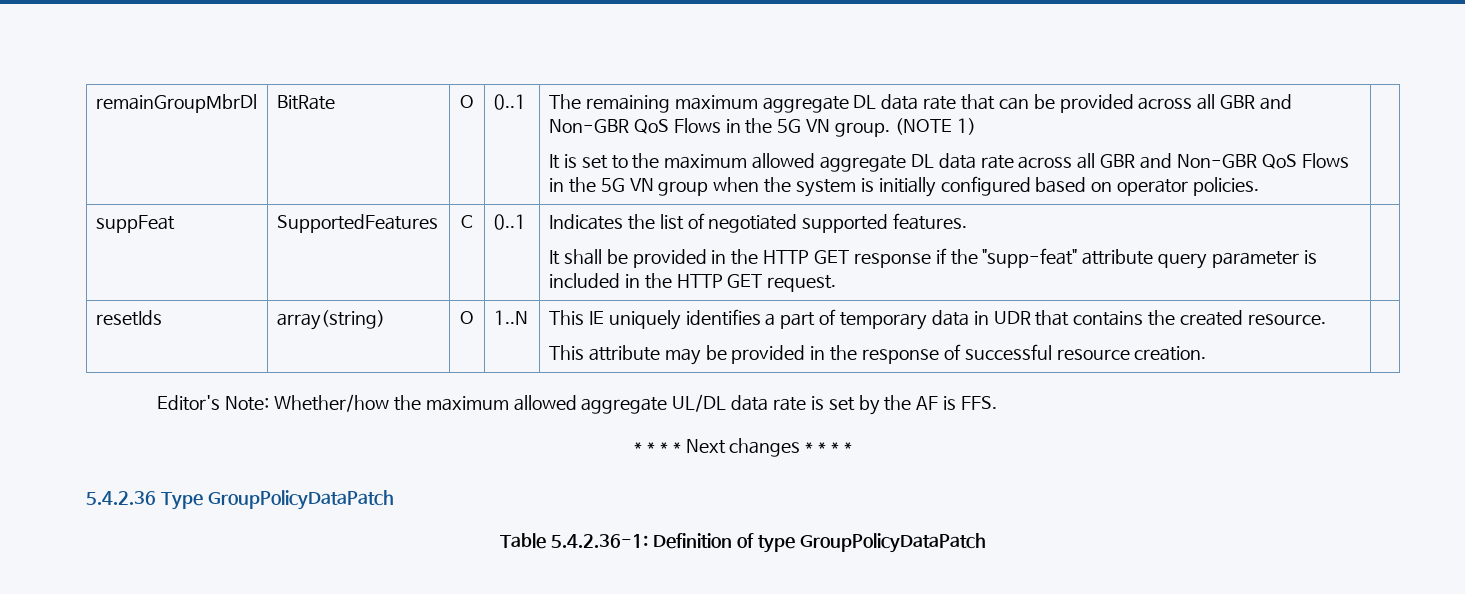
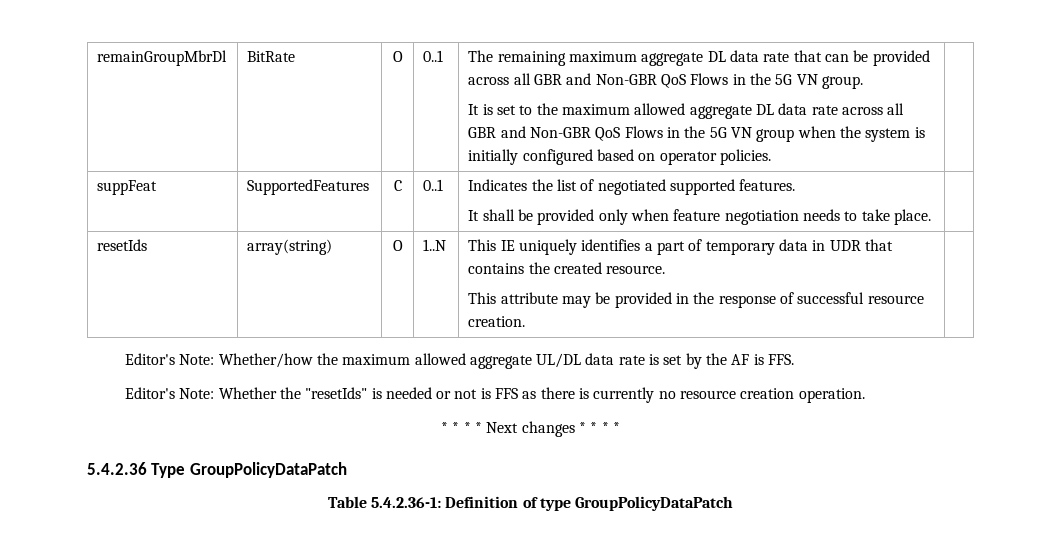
- (NOTE 1)
  suppFeat | SupportedFeatures | C | 0..1 | Indicates the list of negotiated supported features.
- It shall be provided in the HTTP GET response if the "supp-feat" attribute query parameter is included in the HTTP GET request. |
+ It shall be provided only when feature negotiation needs to take place. |
+ Editor's Note: Whether the "resetIds" is needed or not is FFS as there is currently no resource creation operation.

